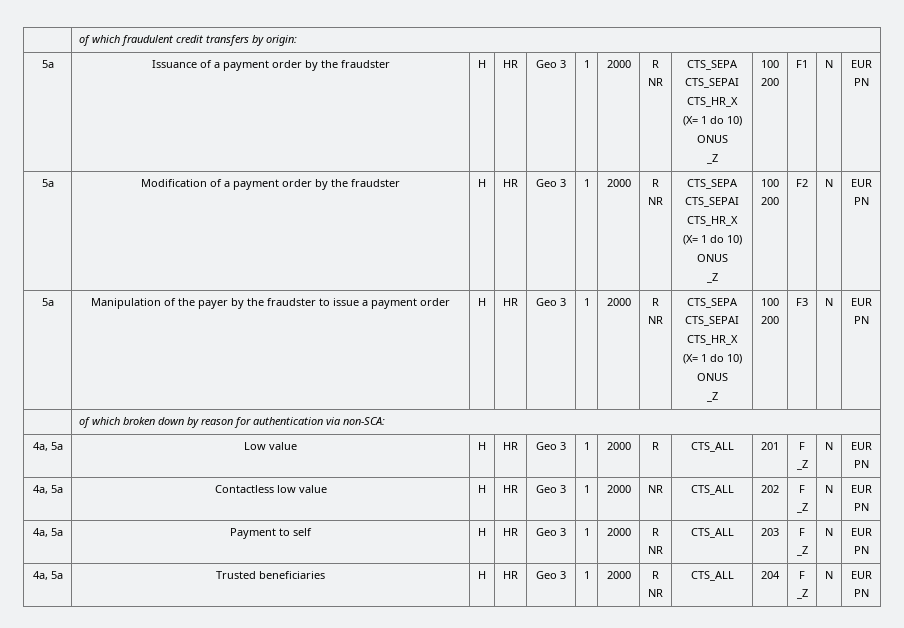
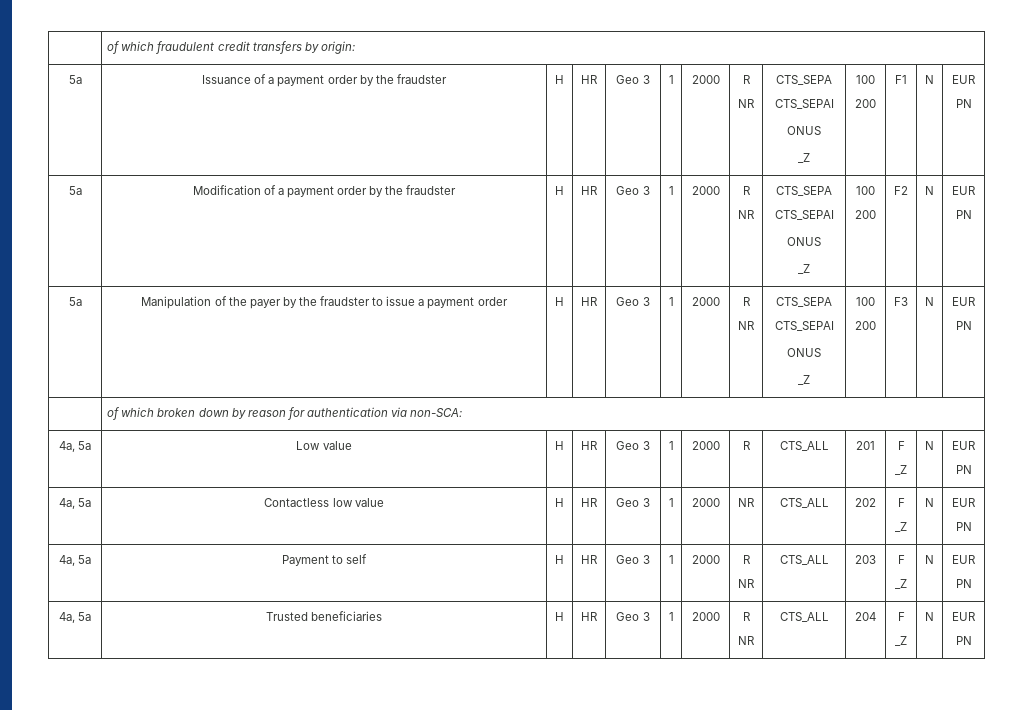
  5a | Issuance of a payment order by the fraudster | H | HR | Geo 3 | 1 | 2000 | R
  NR | CTS_SEPA
  CTS_SEPAI
- CTS_HR_X
- (X= 1 do 10)
  5a | Modification of a payment order by the fraudster | H | HR | Geo 3 | 1 | 2000 | R
  NR | CTS_SEPA
  CTS_SEPAI
- CTS_HR_X
- (X= 1 do 10)
  5a | Manipulation of the payer by the fraudster to issue a payment order | H | HR | Geo 3 | 1 | 2000 | R
  NR | CTS_SEPA
  CTS_SEPAI
- CTS_HR_X
- (X= 1 do 10)

